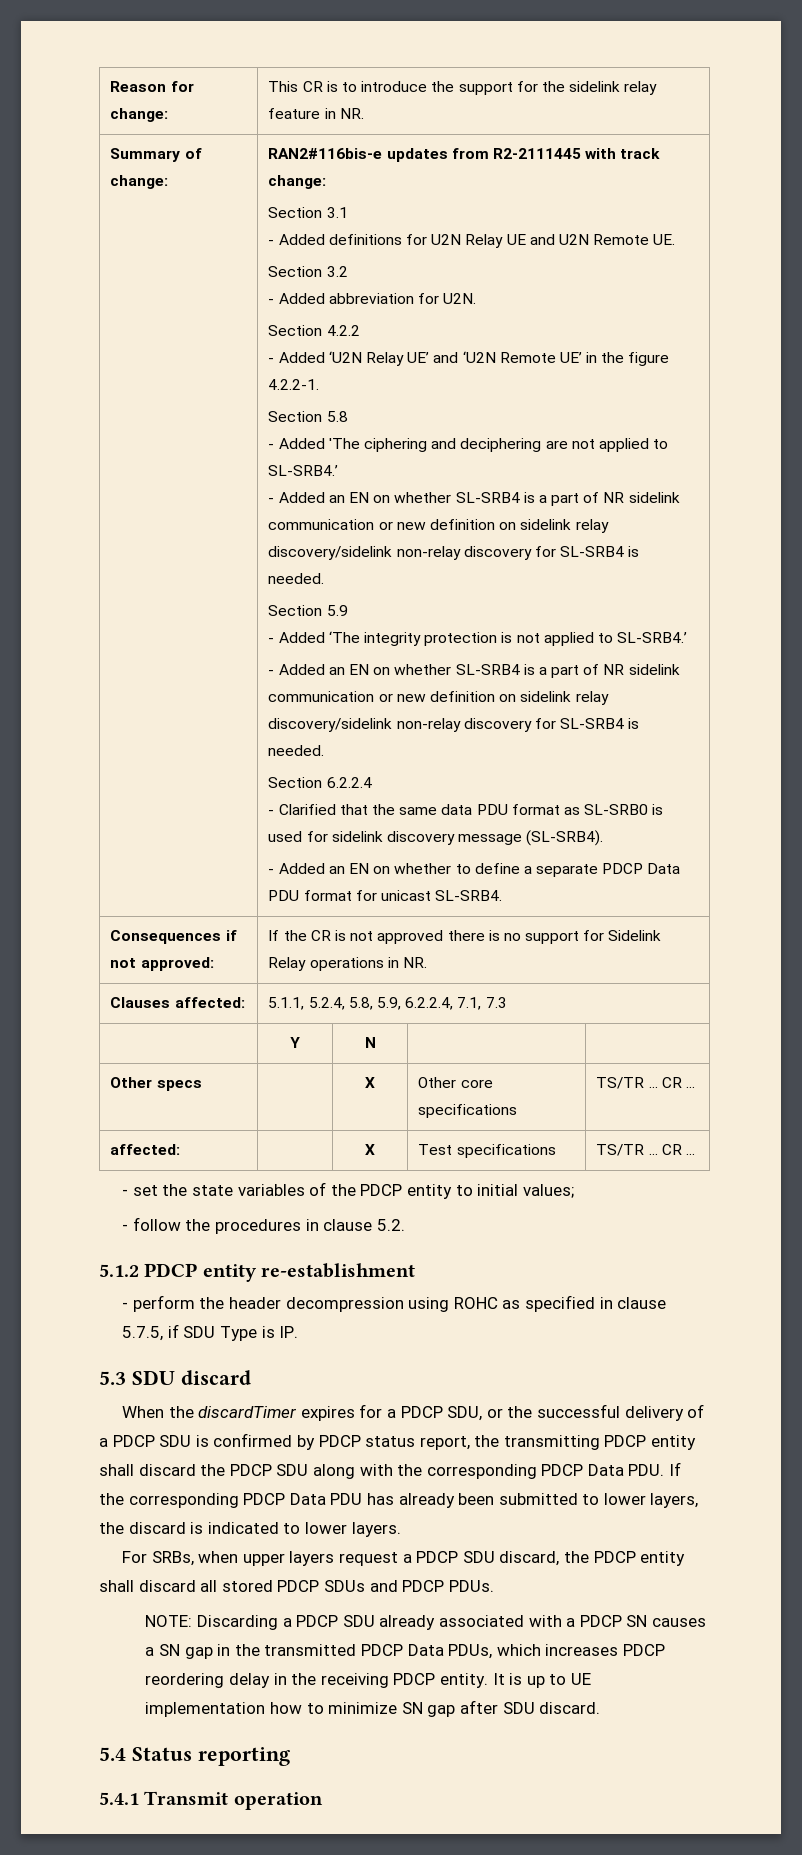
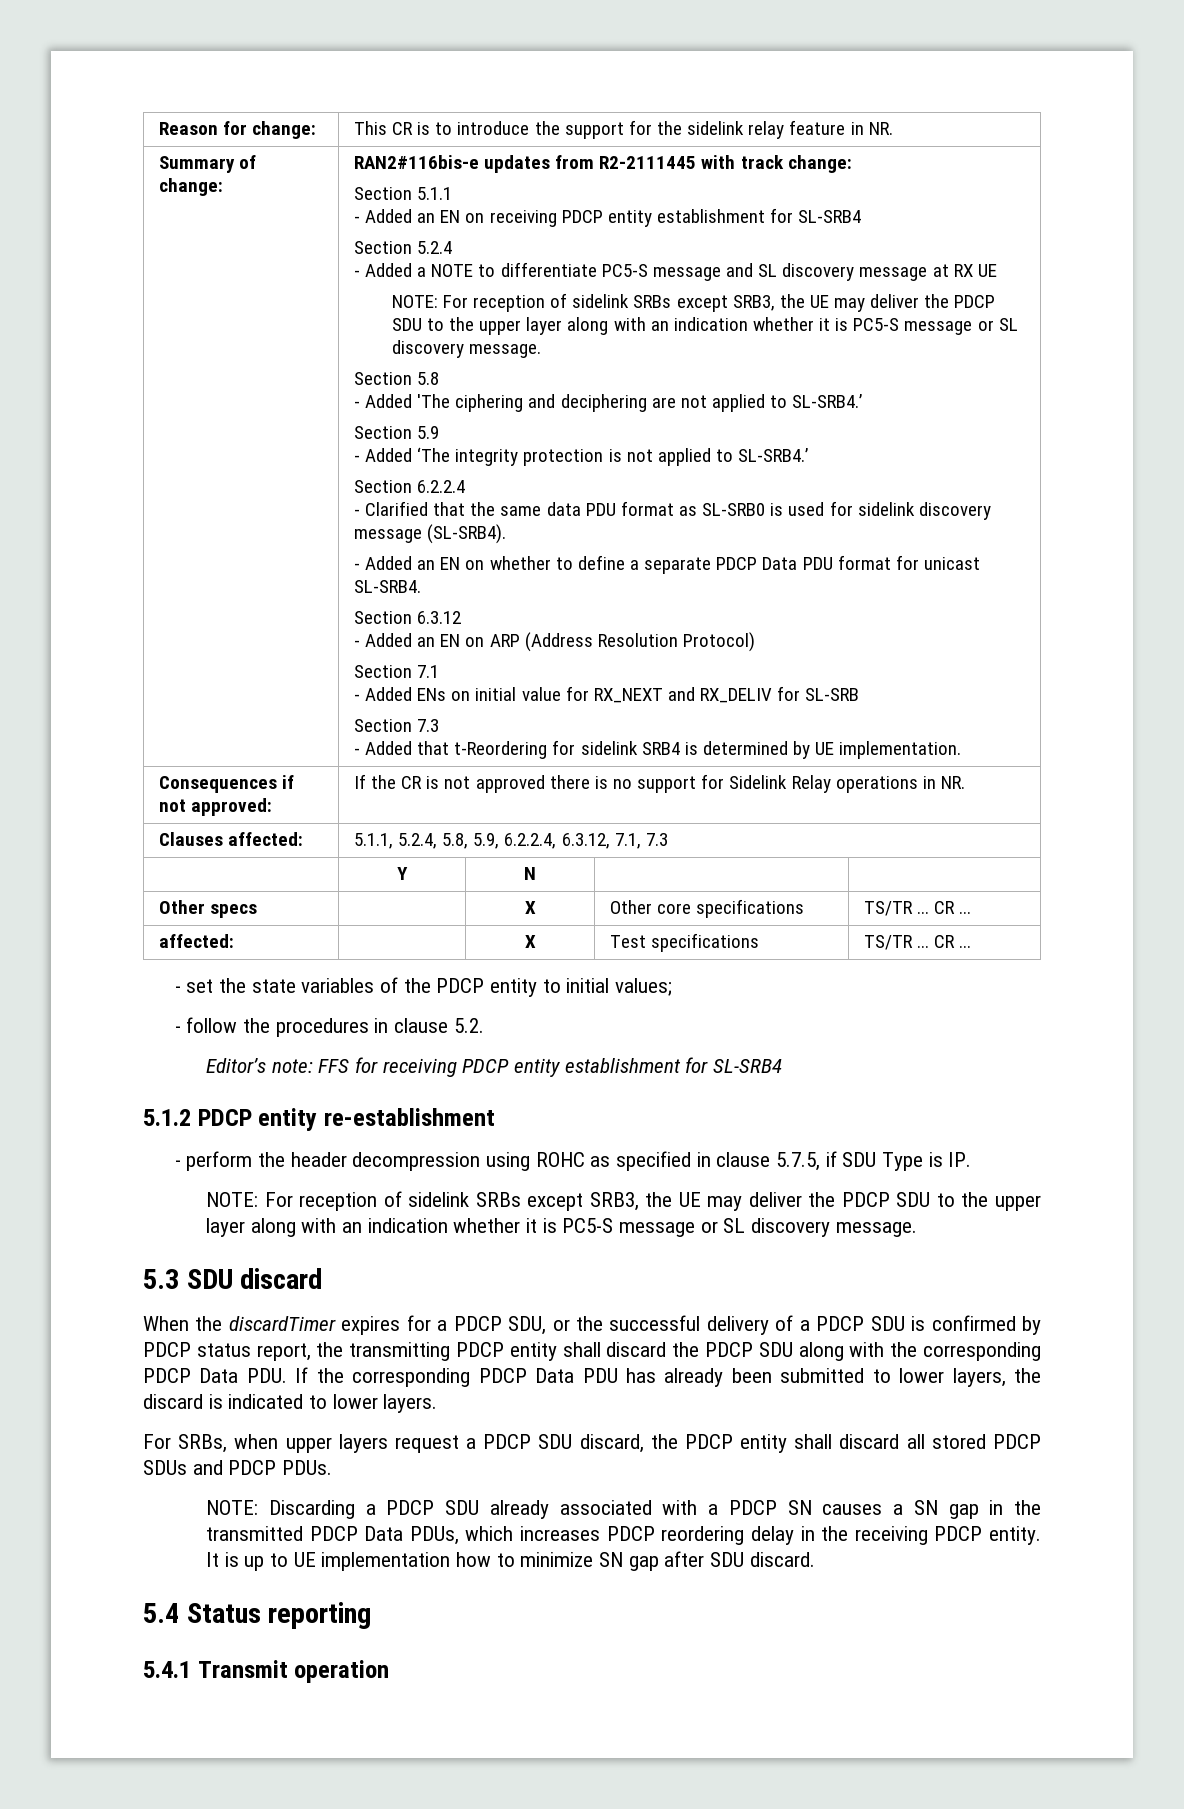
- Section 3.1
- - Added definitions for U2N Relay UE and U2N Remote UE.
- Section 3.2
- - Added abbreviation for U2N.
- Section 4.2.2
- - Added ‘U2N Relay UE’ and ‘U2N Remote UE’ in the figure 4.2.2-1.
+ Section 5.1.1
+ - Added an EN on receiving PDCP entity establishment for SL-SRB4
+ Section 5.2.4
+ - Added a NOTE to differentiate PC5-S message and SL discovery message at RX UE
+ NOTE: For reception of sidelink SRBs except SRB3, the UE may deliver the PDCP SDU to the upper layer along with an indication whether it is PC5-S message or SL discovery message.
  - Added 'The ciphering and deciphering are not applied to SL-SRB4.’
- - Added an EN on whether SL-SRB4 is a part of NR sidelink communication or new definition on sidelink relay discovery/sidelink non-relay discovery for SL-SRB4 is needed.
  - Added ‘The integrity protection is not applied to SL-SRB4.’
- - Added an EN on whether SL-SRB4 is a part of NR sidelink communication or new definition on sidelink relay discovery/sidelink non-relay discovery for SL-SRB4 is needed.
+ Section 6.3.12
+ - Added an EN on ARP (Address Resolution Protocol)
+ Section 7.1
+ - Added ENs on initial value for RX_NEXT and RX_DELIV for SL-SRB
+ Section 7.3
+ - Added that t-Reordering for sidelink SRB4 is determined by UE implementation.
- Clauses affected: | 5.1.1, 5.2.4, 5.8, 5.9, 6.2.2.4, 7.1, 7.3
+ Clauses affected: | 5.1.1, 5.2.4, 5.8, 5.9, 6.2.2.4, 6.3.12, 7.1, 7.3
+ Editor’s note: FFS for receiving PDCP entity establishment for SL-SRB4
  - perform the header decompression using ROHC as specified in clause 5.7.5, if SDU Type is IP.
+ NOTE: For reception of sidelink SRBs except SRB3, the UE may deliver the PDCP SDU to the upper layer along with an indication whether it is PC5-S message or SL discovery message.

